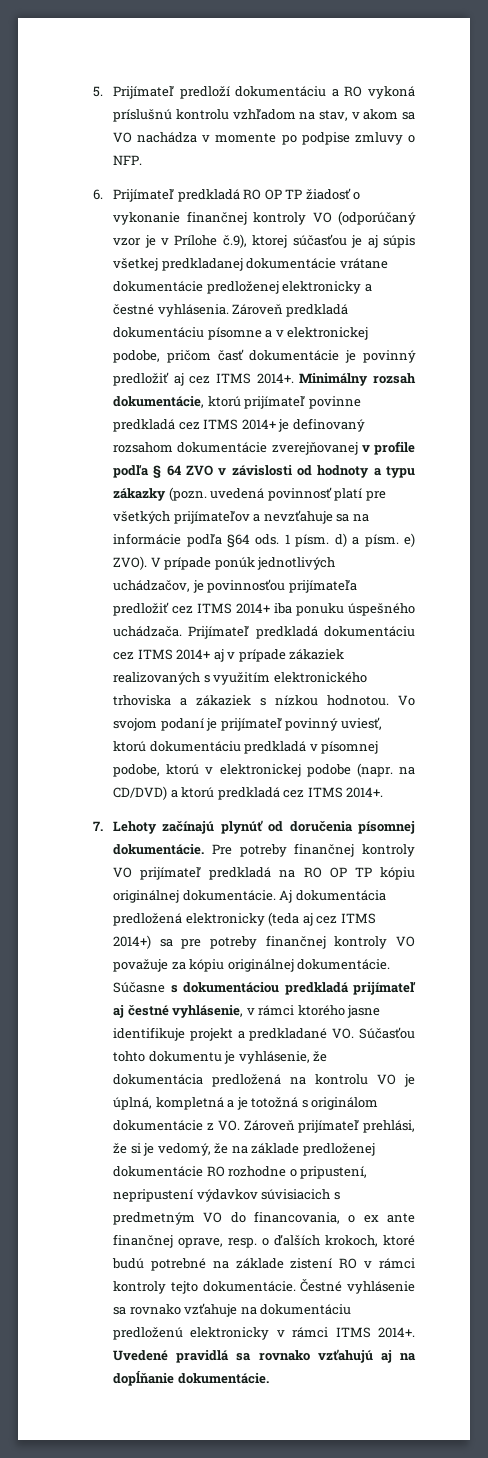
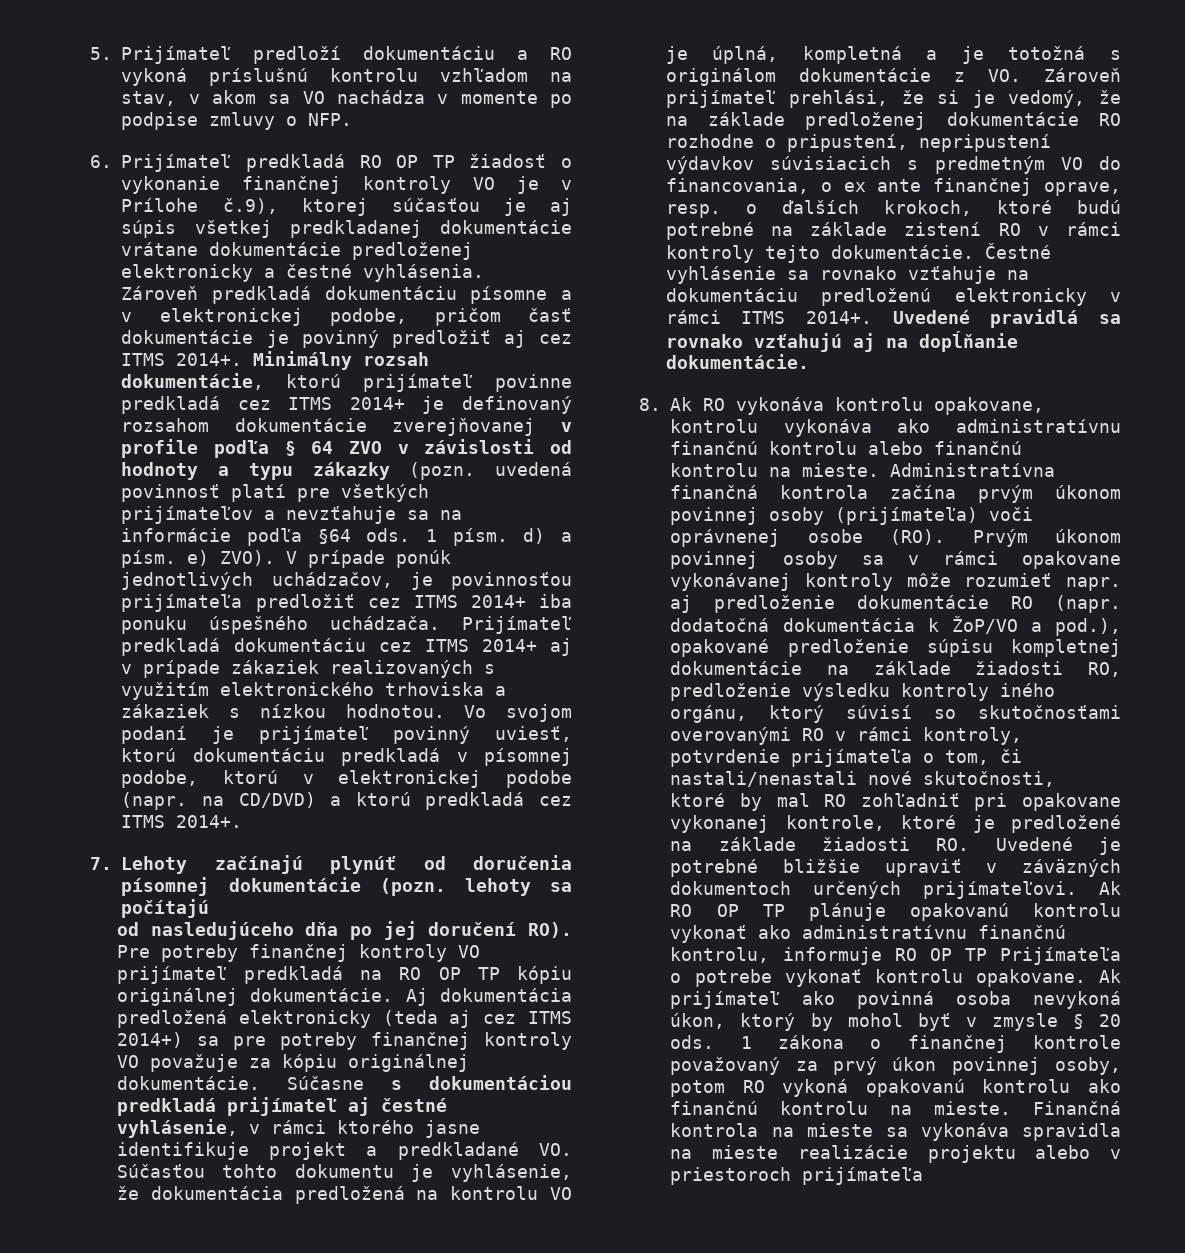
- 6. Prijímateľ predkladá RO OP TP žiadosť o vykonanie finančnej kontroly VO (odporúčaný vzor je v Prílohe č.9), ktorej súčasťou je aj súpis všetkej predkladanej dokumentácie vrátane dokumentácie predloženej elektronicky a čestné vyhlásenia.
+ 6. Prijímateľ predkladá RO OP TP žiadosť o vykonanie finančnej kontroly VO je v Prílohe č.9), ktorej súčasťou je aj súpis všetkej predkladanej dokumentácie vrátane dokumentácie predloženej elektronicky a čestné vyhlásenia.
- 7. Lehoty začínajú plynúť od doručenia písomnej dokumentácie. Pre potreby finančnej kontroly VO prijímateľ predkladá na RO OP TP kópiu originálnej dokumentácie.
+ 7. Lehoty začínajú plynúť od doručenia písomnej dokumentácie (pozn. lehoty sa počítajú
+ od nasledujúceho dňa po jej doručení RO). Pre potreby finančnej kontroly VO prijímateľ predkladá na RO OP TP kópiu originálnej dokumentácie.
+ 8. Ak RO vykonáva kontrolu opakovane, kontrolu vykonáva ako administratívnu finančnú kontrolu alebo finančnú kontrolu na mieste. Administratívna finančná kontrola začína prvým úkonom povinnej osoby (prijímateľa) voči oprávnenej osobe (RO). Prvým úkonom povinnej osoby sa v rámci opakovane vykonávanej kontroly môže rozumieť napr. aj predloženie dokumentácie RO (napr. dodatočná dokumentácia k ŽoP/VO a pod.), opakované predloženie súpisu kompletnej dokumentácie na základe žiadosti RO, predloženie výsledku kontroly iného orgánu, ktorý súvisí so skutočnosťami overovanými RO v rámci kontroly, potvrdenie prijímateľa o tom, či nastali/nenastali nové skutočnosti, ktoré by mal RO zohľadniť pri opakovane vykonanej kontrole, ktoré je predložené na základe žiadosti RO. Uvedené je potrebné bližšie upraviť v záväzných dokumentoch určených prijímateľovi. Ak RO OP TP plánuje opakovanú kontrolu vykonať ako administratívnu finančnú kontrolu, informuje RO OP TP Prijímateľa o potrebe vykonať kontrolu opakovane. Ak prijímateľ ako povinná osoba nevykoná úkon, ktorý by mohol byť v zmysle § 20 ods. 1 zákona o finančnej kontrole považovaný za prvý úkon povinnej osoby, potom RO vykoná opakovanú kontrolu ako finančnú kontrolu na mieste. Finančná kontrola na mieste sa vykonáva spravidla na mieste realizácie projektu alebo v priestoroch prijímateľa

